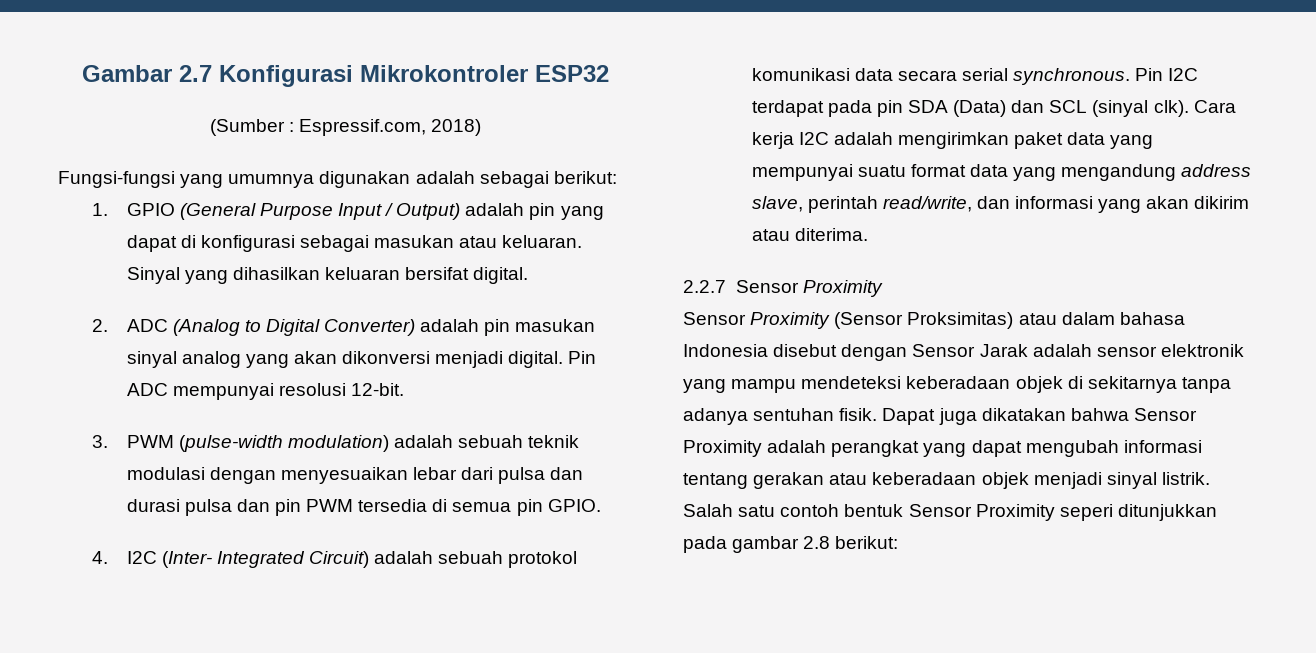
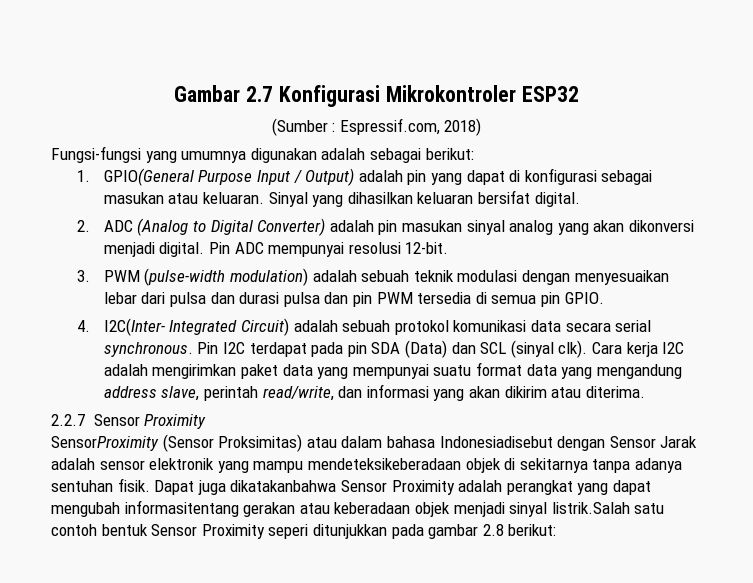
- 1. GPIO (General Purpose Input / Output) adalah pin yang dapat di konfigurasi sebagai masukan atau keluaran.
+ 1. GPIO(General Purpose Input / Output) adalah pin yang dapat di konfigurasi sebagai masukan atau keluaran.
- 4. I2C (Inter- Integrated Circuit) adalah sebuah protokol komunikasi data secara serial synchronous.
+ 4. I2C(Inter- Integrated Circuit) adalah sebuah protokol komunikasi data secara serial synchronous.
- Sensor Proximity (Sensor Proksimitas) atau dalam bahasa Indonesia disebut dengan Sensor Jarak adalah sensor elektronik yang mampu mendeteksi keberadaan objek di sekitarnya tanpa adanya sentuhan fisik.
+ SensorProximity (Sensor Proksimitas) atau dalam bahasa Indonesiadisebut dengan Sensor Jarak adalah sensor elektronik yang mampu mendeteksikeberadaan objek di sekitarnya tanpa adanya sentuhan fisik.
- Dapat juga dikatakan bahwa Sensor Proximity adalah perangkat yang dapat mengubah informasi tentang gerakan atau keberadaan objek menjadi sinyal listrik. Salah satu contoh bentuk Sensor Proximity seperi ditunjukkan pada gambar 2.8 berikut:
+ Dapat juga dikatakanbahwa Sensor Proximity adalah perangkat yang dapat mengubah informasitentang gerakan atau keberadaan objek menjadi sinyal listrik.Salah satu contoh bentuk Sensor Proximity seperi ditunjukkan pada gambar 2.8 berikut:

